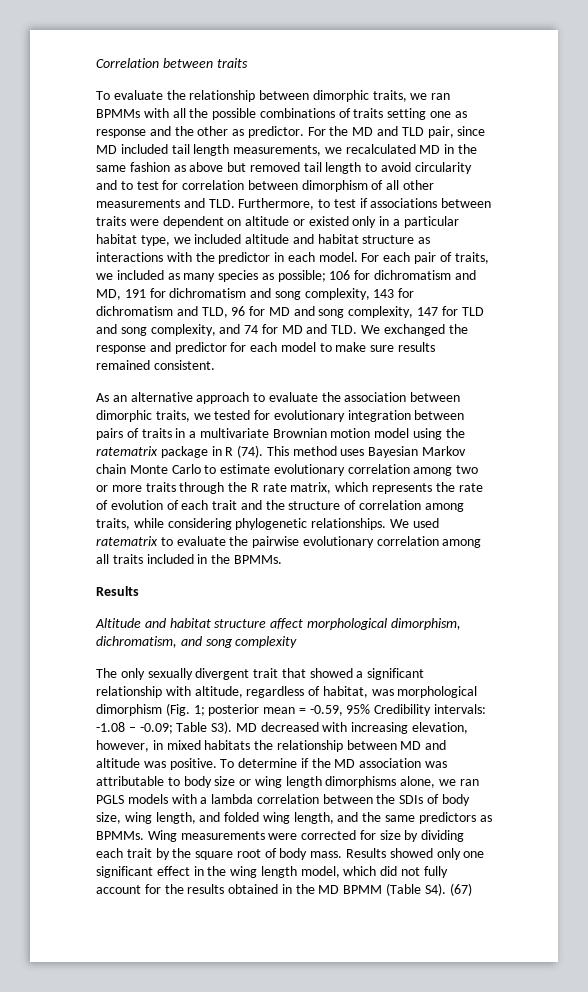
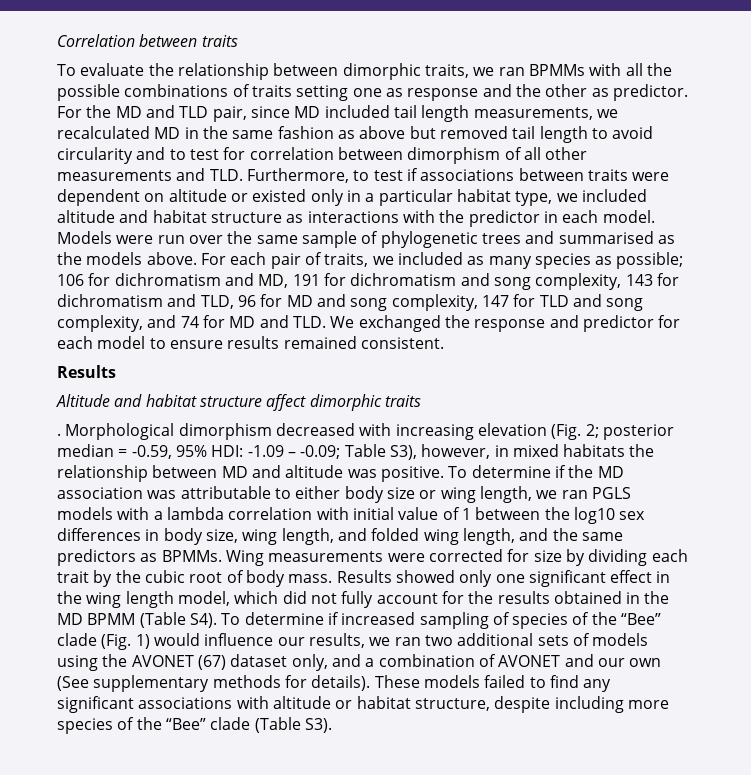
+ Models were run over the same sample of phylogenetic trees and summarised as the models above.
- For each pair of traits, we included as many species as possible; 106 for dichromatism and MD, 191 for dichromatism and song complexity, 143 for dichromatism and TLD, 96 for MD and song complexity, 147 for TLD and song complexity, and 74 for MD and TLD. We exchanged the response and predictor for each model to make sure results remained consistent.
+ For each pair of traits, we included as many species as possible; 106 for dichromatism and MD, 191 for dichromatism and song complexity, 143 for dichromatism and TLD, 96 for MD and song complexity, 147 for TLD and song complexity, and 74 for MD and TLD. We exchanged the response and predictor for each model to ensure results remained consistent.
- As an alternative approach to evaluate the association between dimorphic traits, we tested for evolutionary integration between pairs of traits in a multivariate Brownian motion model using the ratematrix package in R (74). This method uses Bayesian Markov chain Monte Carlo to estimate evolutionary correlation among two or more traits through the R rate matrix, which represents the rate of evolution of each trait and the structure of correlation among traits, while considering phylogenetic relationships. We used ratematrix to evaluate the pairwise evolutionary correlation among all traits included in the BPMMs.
- Altitude and habitat structure affect morphological dimorphism, dichromatism, and song complexity
- The only sexually divergent trait that showed a significant relationship with altitude, regardless of habitat, was morphological dimorphism (Fig. 1; posterior mean = -0.59, 95% Credibility intervals: -1.08 – -0.09; Table S3). MD decreased with increasing elevation, however, in mixed habitats the relationship between MD and altitude was positive.
+ Altitude and habitat structure affect dimorphic traits
+ . Morphological dimorphism decreased with increasing elevation (Fig. 2; posterior median = -0.59, 95% HDI: -1.09 – -0.09; Table S3), however, in mixed habitats the relationship between MD and altitude was positive.
- To determine if the MD association was attributable to body size or wing length dimorphisms alone, we ran PGLS models with a lambda correlation between the SDIs of body size, wing length, and folded wing length, and the same predictors as BPMMs.
+ To determine if the MD association was attributable to either body size or wing length, we ran PGLS models with a lambda correlation with initial value of 1 between the log10 sex differences in body size, wing length, and folded wing length, and the same predictors as BPMMs.
- Wing measurements were corrected for size by dividing each trait by the square root of body mass.
+ Wing measurements were corrected for size by dividing each trait by the cubic root of body mass.
- Results showed only one significant effect in the wing length model, which did not fully account for the results obtained in the MD BPMM (Table S4). (67)
+ Results showed only one significant effect in the wing length model, which did not fully account for the results obtained in the MD BPMM (Table S4). To determine if increased sampling of species of the “Bee” clade (Fig. 1) would influence our results, we ran two additional sets of models using the AVONET (67) dataset only, and a combination of AVONET and our own (See supplementary methods for details). These models failed to find any significant associations with altitude or habitat structure, despite including more species of the “Bee” clade (Table S3).

